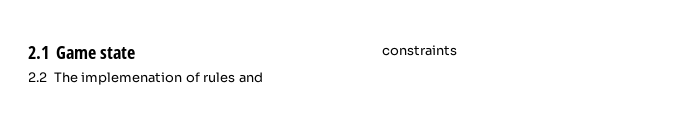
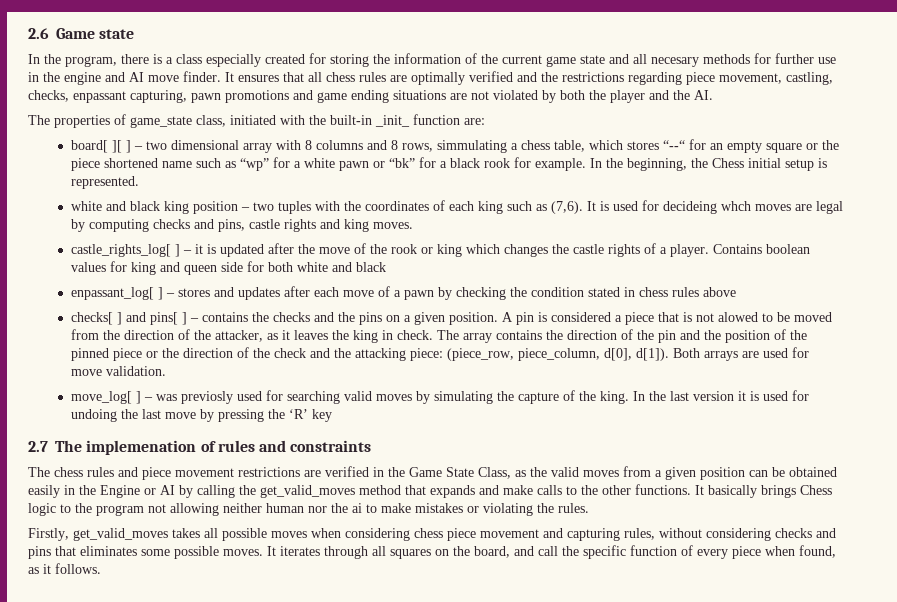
- 2.1 Game state
+ 2.6 Game state
- 2.2 The implemenation of rules and constraints
+ In the program, there is a class especially created for storing the information of the current game state and all necesary methods for further use in the engine and AI move finder. It ensures that all chess rules are optimally verified and the restrictions regarding piece movement, castling, checks, enpassant capturing, pawn promotions and game ending situations are not violated by both the player and the AI.
+ The properties of game_state class, initiated with the built-in _init_ function are:
+ board[ ][ ] – two dimensional array with 8 columns and 8 rows, simmulating a chess table, which stores “--“ for an empty square or the piece shortened name such as “wp” for a white pawn or “bk” for a black rook for example. In the beginning, the Chess initial setup is represented.
+ white and black king position – two tuples with the coordinates of each king such as (7,6). It is used for decideing whch moves are legal by computing checks and pins, castle rights and king moves.
+ castle_rights_log[ ] – it is updated after the move of the rook or king which changes the castle rights of a player. Contains boolean values for king and queen side for both white and black
+ enpassant_log[ ] – stores and updates after each move of a pawn by checking the condition stated in chess rules above
+ checks[ ] and pins[ ] – contains the checks and the pins on a given position. A pin is considered a piece that is not alowed to be moved from the direction of the attacker, as it leaves the king in check. The array contains the direction of the pin and the position of the pinned piece or the direction of the check and the attacking piece: (piece_row, piece_column, d[0], d[1]). Both arrays are used for move validation.
+ move_log[ ] – was previosly used for searching valid moves by simulating the capture of the king. In the last version it is used for undoing the last move by pressing the ‘R’ key
+ 2.7 The implemenation of rules and constraints
+ The chess rules and piece movement restrictions are verified in the Game State Class, as the valid moves from a given position can be obtained easily in the Engine or AI by calling the get_valid_moves method that expands and make calls to the other functions. It basically brings Chess logic to the program not allowing neither human nor the ai to make mistakes or violating the rules.
+ Firstly, get_valid_moves takes all possible moves when considering chess piece movement and capturing rules, without considering checks and pins that eliminates some possible moves. It iterates through all squares on the board, and call the specific function of every piece when found, as it follows.

